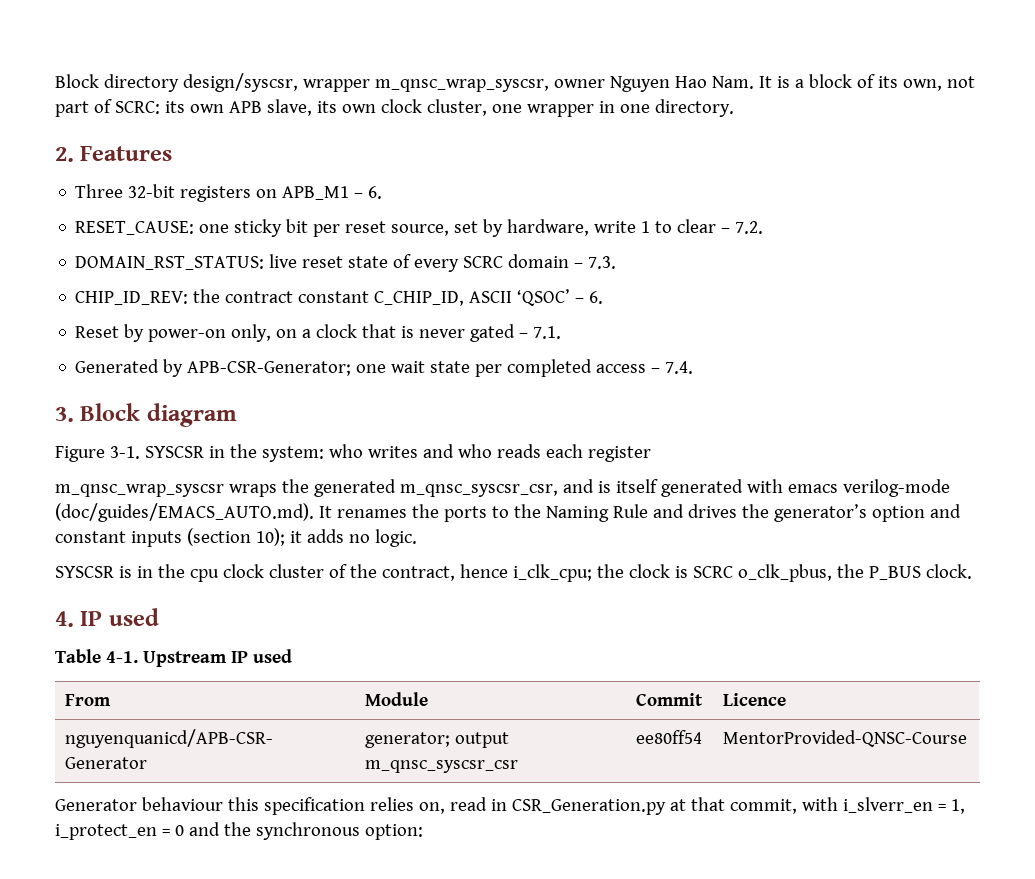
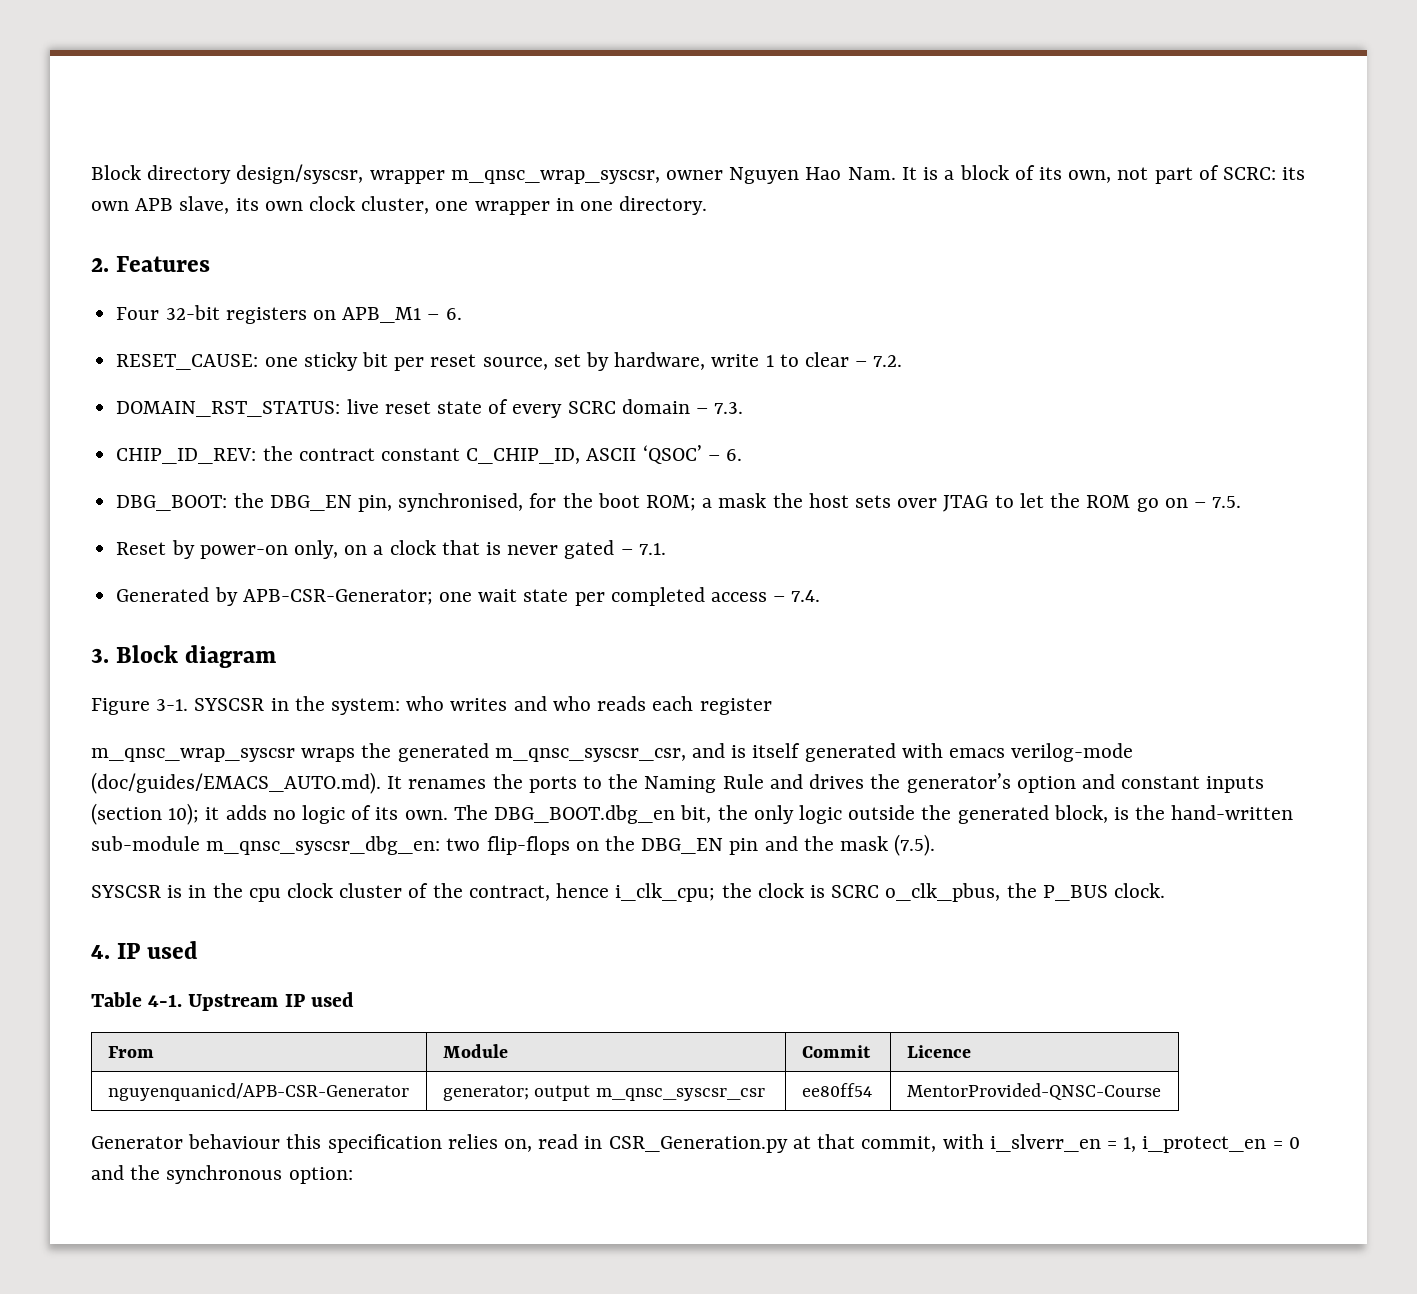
- Three 32-bit registers on APB_M1 – 6.
+ Four 32-bit registers on APB_M1 – 6.
+ DBG_BOOT: the DBG_EN pin, synchronised, for the boot ROM; a mask the host sets over JTAG to let the ROM go on – 7.5.
- m_qnsc_wrap_syscsr wraps the generated m_qnsc_syscsr_csr, and is itself generated with emacs verilog-mode (doc/guides/EMACS_AUTO.md). It renames the ports to the Naming Rule and drives the generator’s option and constant inputs (section 10); it adds no logic.
+ m_qnsc_wrap_syscsr wraps the generated m_qnsc_syscsr_csr, and is itself generated with emacs verilog-mode (doc/guides/EMACS_AUTO.md). It renames the ports to the Naming Rule and drives the generator’s option and constant inputs (section 10); it adds no logic of its own. The DBG_BOOT.dbg_en bit, the only logic outside the generated block, is the hand-written sub-module m_qnsc_syscsr_dbg_en: two flip-flops on the DBG_EN pin and the mask (7.5).

